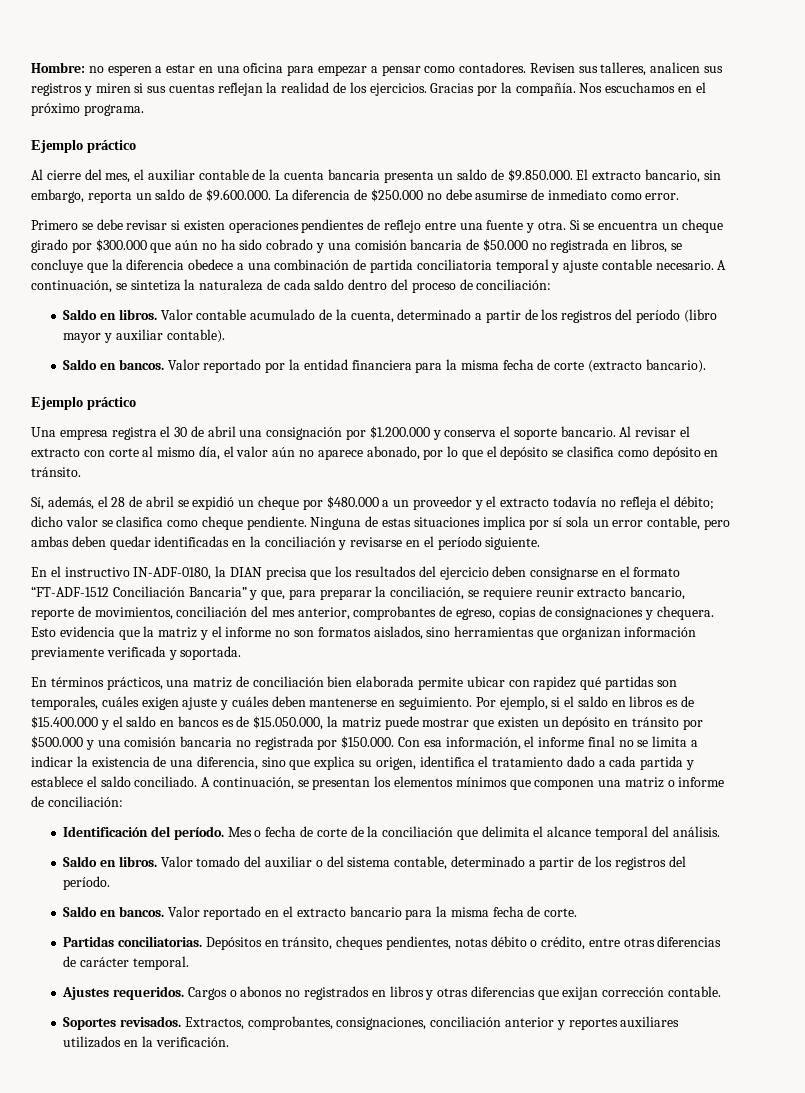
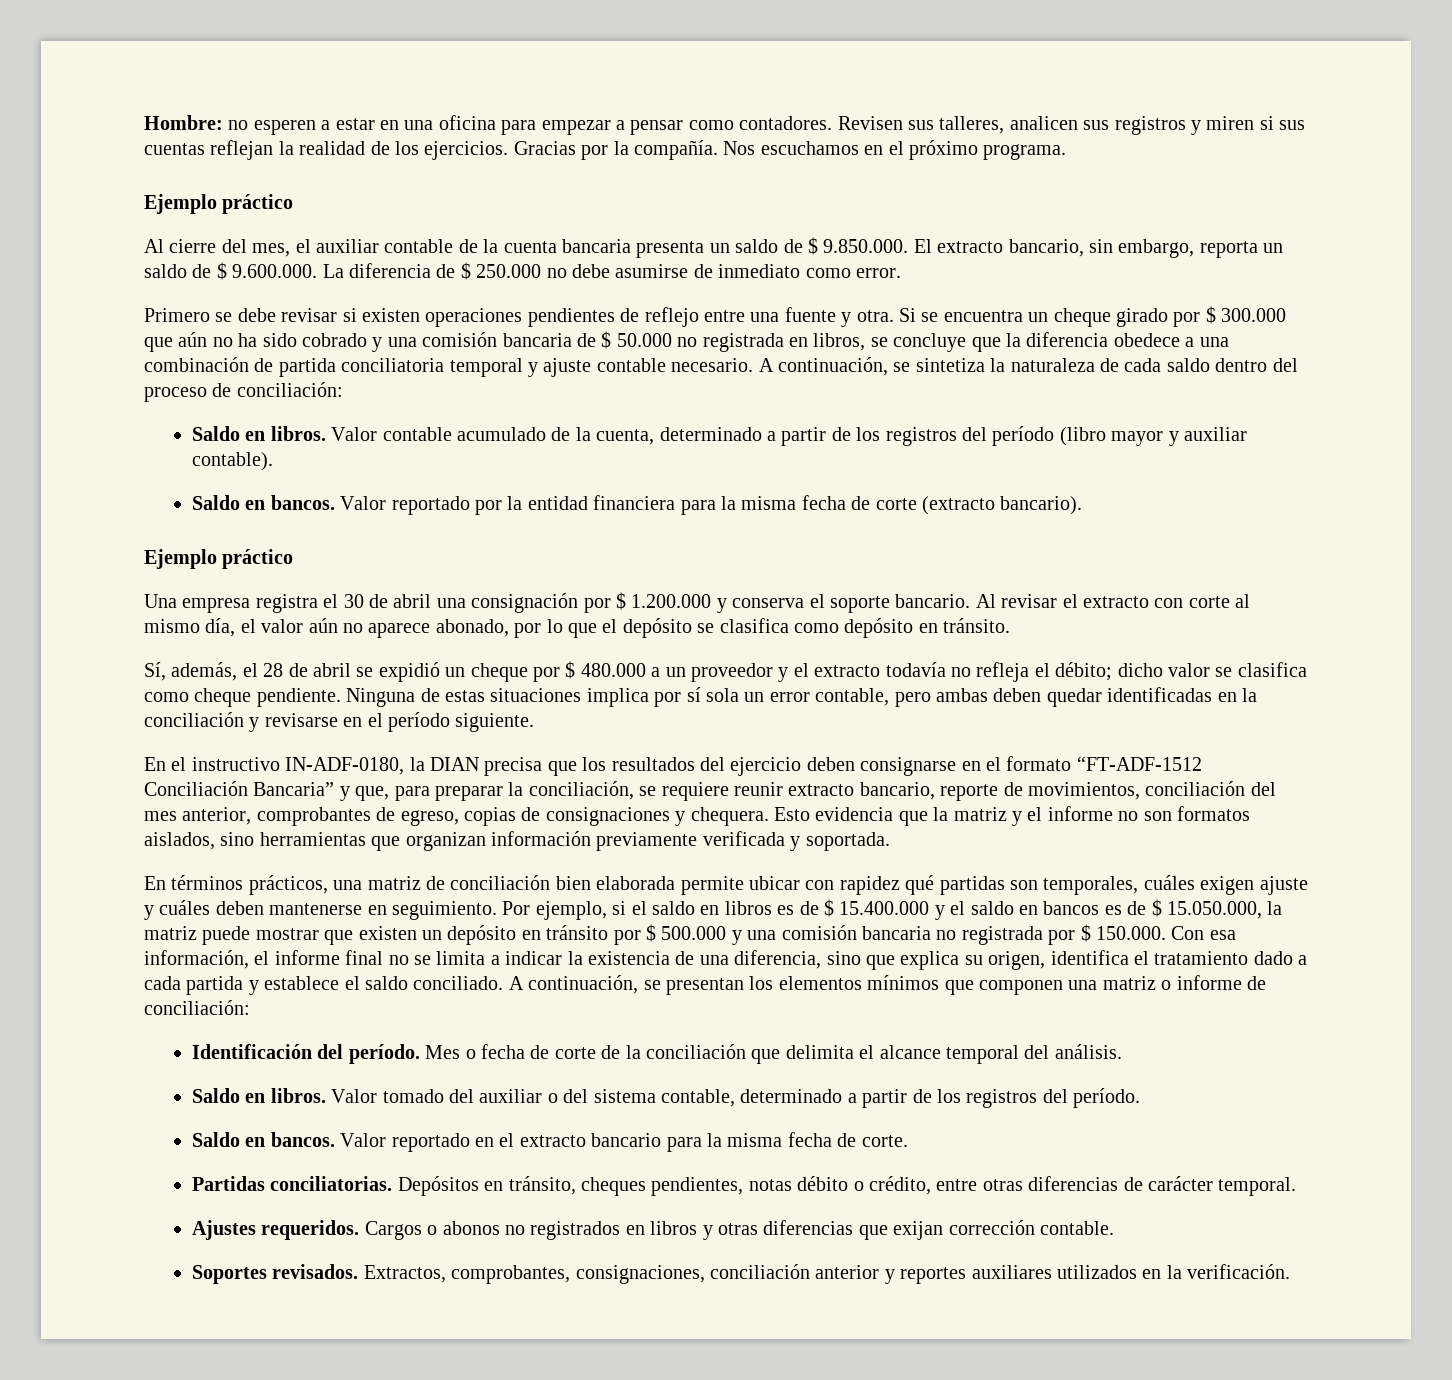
- Al cierre del mes, el auxiliar contable de la cuenta bancaria presenta un saldo de $9.850.000. El extracto bancario, sin embargo, reporta un saldo de $9.600.000. La diferencia de $250.000 no debe asumirse de inmediato como error.
+ Al cierre del mes, el auxiliar contable de la cuenta bancaria presenta un saldo de $ 9.850.000. El extracto bancario, sin embargo, reporta un saldo de $ 9.600.000. La diferencia de $ 250.000 no debe asumirse de inmediato como error.
- Si se encuentra un cheque girado por $300.000 que aún no ha sido cobrado y una comisión bancaria de $50.000 no registrada en libros, se concluye que la diferencia obedece a una combinación de partida conciliatoria temporal y ajuste contable necesario.
+ Si se encuentra un cheque girado por $ 300.000 que aún no ha sido cobrado y una comisión bancaria de $ 50.000 no registrada en libros, se concluye que la diferencia obedece a una combinación de partida conciliatoria temporal y ajuste contable necesario.
- Una empresa registra el 30 de abril una consignación por $1.200.000 y conserva el soporte bancario.
+ Una empresa registra el 30 de abril una consignación por $ 1.200.000 y conserva el soporte bancario.
- Sí, además, el 28 de abril se expidió un cheque por $480.000 a un proveedor y el extracto todavía no refleja el débito; dicho valor se clasifica como cheque pendiente.
+ Sí, además, el 28 de abril se expidió un cheque por $ 480.000 a un proveedor y el extracto todavía no refleja el débito; dicho valor se clasifica como cheque pendiente.
- Por ejemplo, si el saldo en libros es de $15.400.000 y el saldo en bancos es de $15.050.000, la matriz puede mostrar que existen un depósito en tránsito por $500.000 y una comisión bancaria no registrada por $150.000. Con esa información, el informe final no se limita a indicar la existencia de una diferencia, sino que explica su origen, identifica el tratamiento dado a cada partida y establece el saldo conciliado.
+ Por ejemplo, si el saldo en libros es de $ 15.400.000 y el saldo en bancos es de $ 15.050.000, la matriz puede mostrar que existen un depósito en tránsito por $ 500.000 y una comisión bancaria no registrada por $ 150.000. Con esa información, el informe final no se limita a indicar la existencia de una diferencia, sino que explica su origen, identifica el tratamiento dado a cada partida y establece el saldo conciliado.

